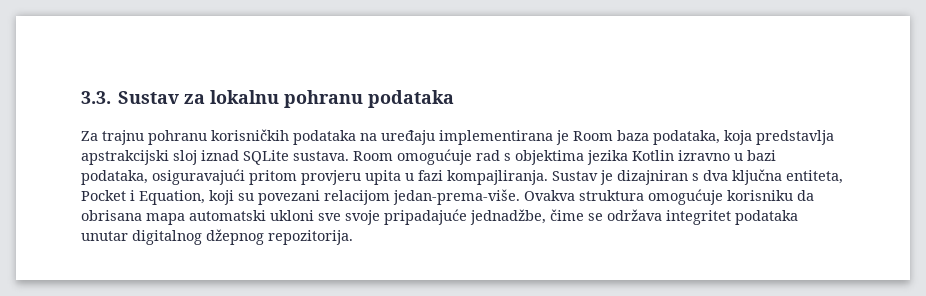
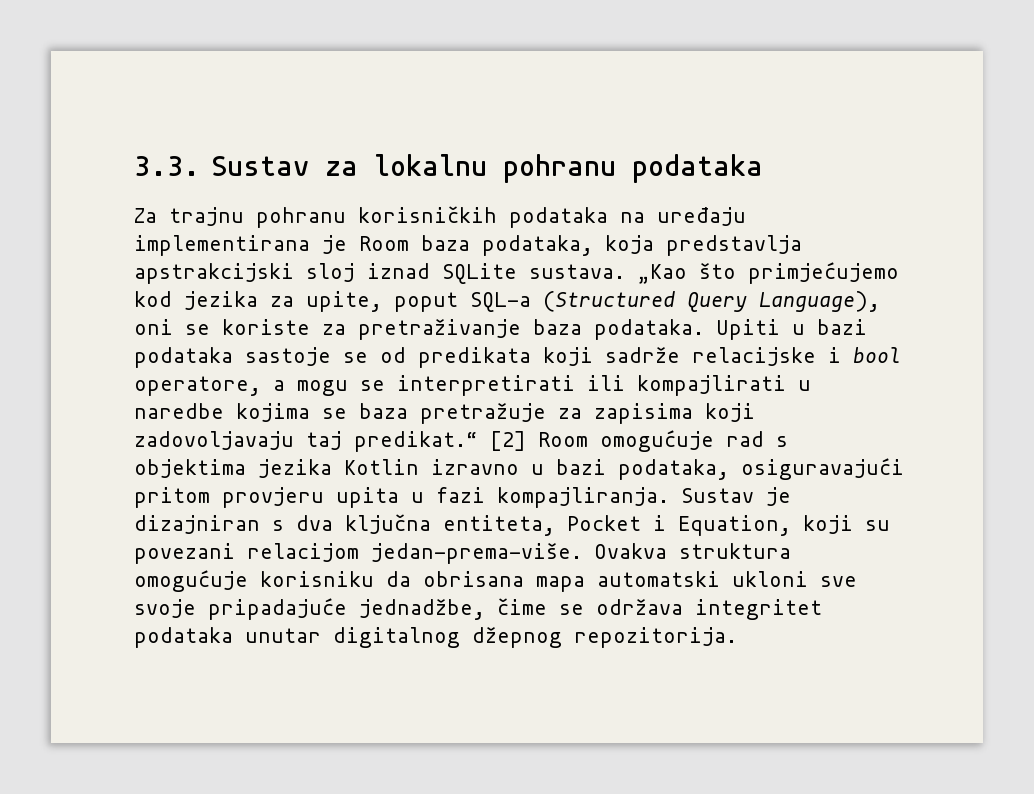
- Room omogućuje rad s objektima jezika Kotlin izravno u bazi podataka, osiguravajući pritom provjeru upita u fazi kompajliranja.
+ „Kao što primjećujemo kod jezika za upite, poput SQL-a (Structured Query Language), oni se koriste za pretraživanje baza podataka. Upiti u bazi podataka sastoje se od predikata koji sadrže relacijske i bool operatore, a mogu se interpretirati ili kompajlirati u naredbe kojima se baza pretražuje za zapisima koji zadovoljavaju taj predikat.“ [2] Room omogućuje rad s objektima jezika Kotlin izravno u bazi podataka, osiguravajući pritom provjeru upita u fazi kompajliranja.

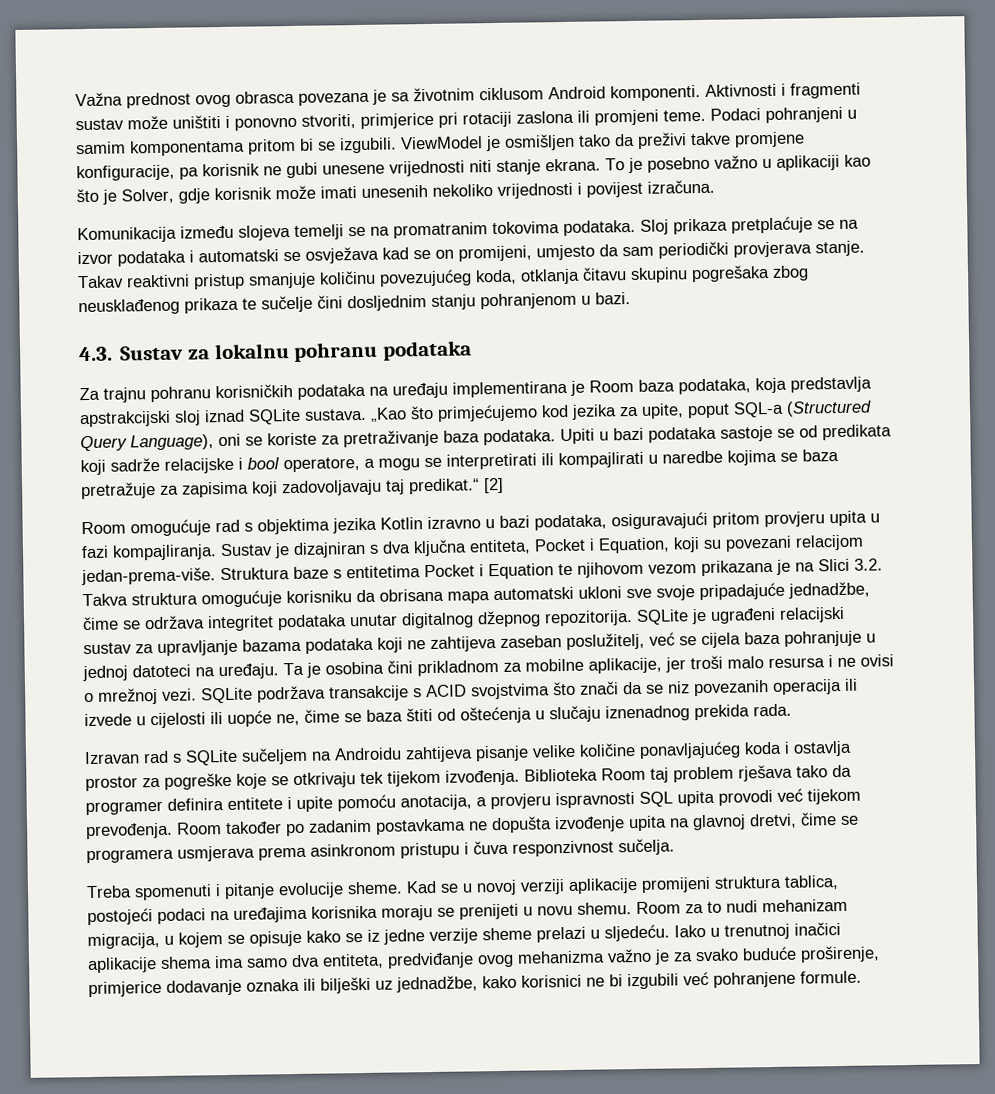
- 3.3. Sustav za lokalnu pohranu podataka
+ Važna prednost ovog obrasca povezana je sa životnim ciklusom Android komponenti. Aktivnosti i fragmenti sustav može uništiti i ponovno stvoriti, primjerice pri rotaciji zaslona ili promjeni teme. Podaci pohranjeni u samim komponentama pritom bi se izgubili. ViewModel je osmišljen tako da preživi takve promjene konfiguracije, pa korisnik ne gubi unesene vrijednosti niti stanje ekrana. To je posebno važno u aplikaciji kao što je Solver, gdje korisnik može imati unesenih nekoliko vrijednosti i povijest izračuna.
+ Komunikacija između slojeva temelji se na promatranim tokovima podataka. Sloj prikaza pretplaćuje se na izvor podataka i automatski se osvježava kad se on promijeni, umjesto da sam periodički provjerava stanje. Takav reaktivni pristup smanjuje količinu povezujućeg koda, otklanja čitavu skupinu pogrešaka zbog neusklađenog prikaza te sučelje čini dosljednim stanju pohranjenom u bazi.
+ 4.3. Sustav za lokalnu pohranu podataka
- Upiti u bazi podataka sastoje se od predikata koji sadrže relacijske i bool operatore, a mogu se interpretirati ili kompajlirati u naredbe kojima se baza pretražuje za zapisima koji zadovoljavaju taj predikat.“ [2] Room omogućuje rad s objektima jezika Kotlin izravno u bazi podataka, osiguravajući pritom provjeru upita u fazi kompajliranja.
+ Upiti u bazi podataka sastoje se od predikata koji sadrže relacijske i bool operatore, a mogu se interpretirati ili kompajlirati u naredbe kojima se baza pretražuje za zapisima koji zadovoljavaju taj predikat.“ [2]
+ Room omogućuje rad s objektima jezika Kotlin izravno u bazi podataka, osiguravajući pritom provjeru upita u fazi kompajliranja.
- Ovakva struktura omogućuje korisniku da obrisana mapa automatski ukloni sve svoje pripadajuće jednadžbe, čime se održava integritet podataka unutar digitalnog džepnog repozitorija.
+ Struktura baze s entitetima Pocket i Equation te njihovom vezom prikazana je na Slici 3.2. Takva struktura omogućuje korisniku da obrisana mapa automatski ukloni sve svoje pripadajuće jednadžbe, čime se održava integritet podataka unutar digitalnog džepnog repozitorija.
+ SQLite je ugrađeni relacijski sustav za upravljanje bazama podataka koji ne zahtijeva zaseban poslužitelj, već se cijela baza pohranjuje u jednoj datoteci na uređaju. Ta je osobina čini prikladnom za mobilne aplikacije, jer troši malo resursa i ne ovisi o mrežnoj vezi. SQLite podržava transakcije s ACID svojstvima što znači da se niz povezanih operacija ili izvede u cijelosti ili uopće ne, čime se baza štiti od oštećenja u slučaju iznenadnog prekida rada.
+ Izravan rad s SQLite sučeljem na Androidu zahtijeva pisanje velike količine ponavljajućeg koda i ostavlja prostor za pogreške koje se otkrivaju tek tijekom izvođenja. Biblioteka Room taj problem rješava tako da programer definira entitete i upite pomoću anotacija, a provjeru ispravnosti SQL upita provodi već tijekom prevođenja. Room također po zadanim postavkama ne dopušta izvođenje upita na glavnoj dretvi, čime se programera usmjerava prema asinkronom pristupu i čuva responzivnost sučelja.
+ Treba spomenuti i pitanje evolucije sheme. Kad se u novoj verziji aplikacije promijeni struktura tablica, postojeći podaci na uređajima korisnika moraju se prenijeti u novu shemu. Room za to nudi mehanizam migracija, u kojem se opisuje kako se iz jedne verzije sheme prelazi u sljedeću. Iako u trenutnoj inačici aplikacije shema ima samo dva entiteta, predviđanje ovog mehanizma važno je za svako buduće proširenje, primjerice dodavanje oznaka ili bilješki uz jednadžbe, kako korisnici ne bi izgubili već pohranjene formule.

